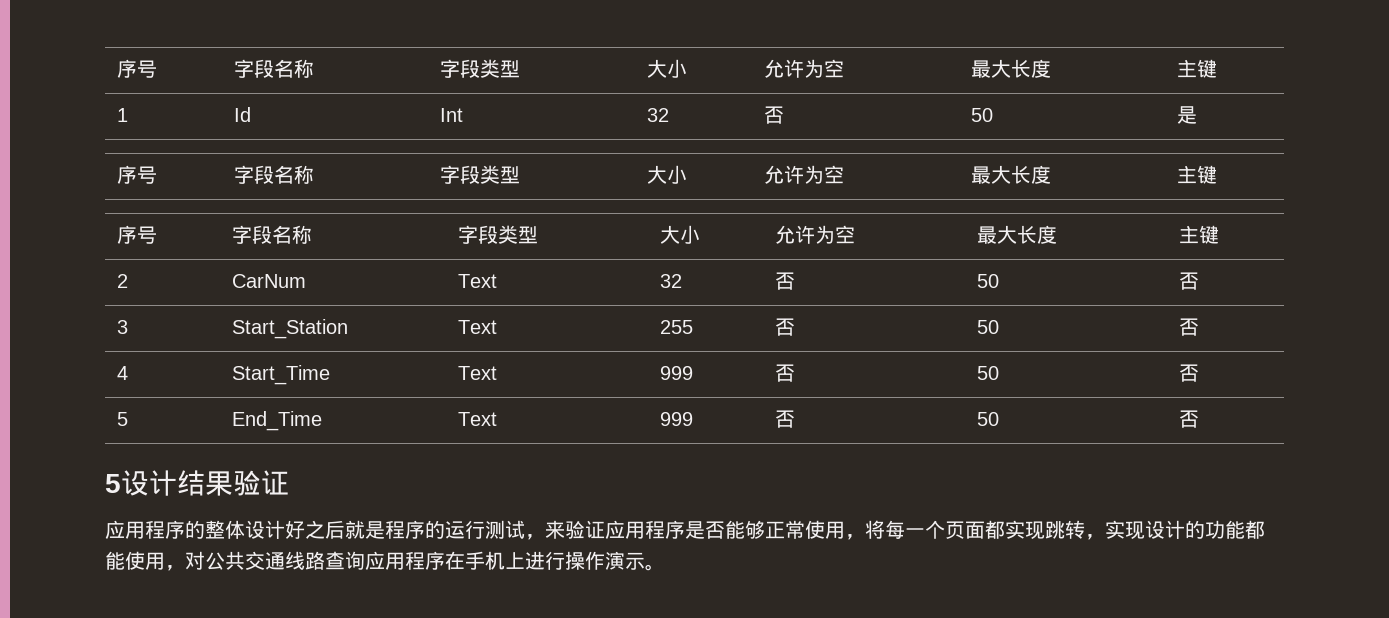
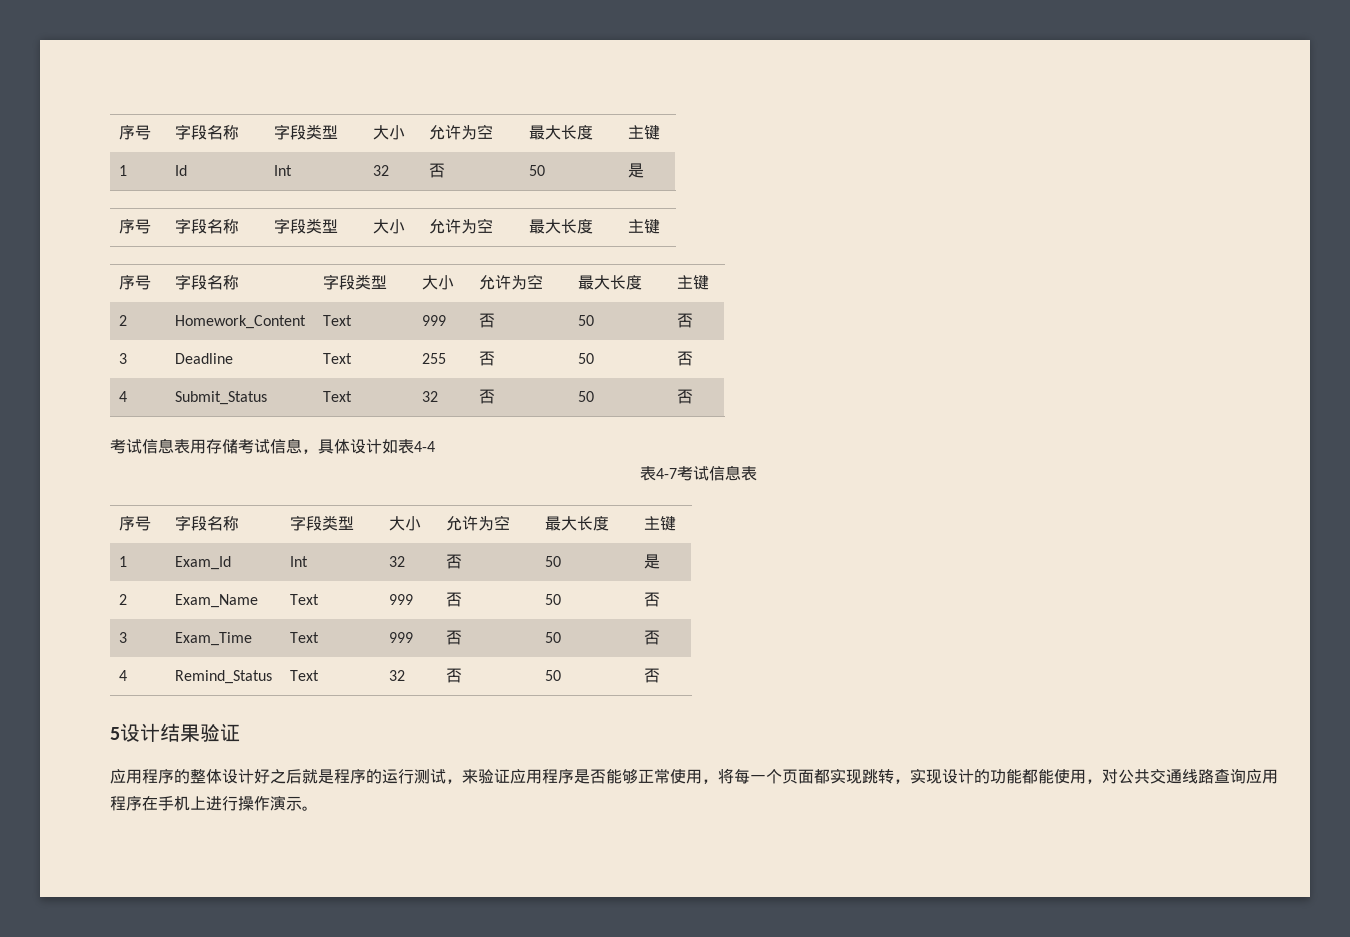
- 2 | CarNum | Text | 32 | 否 | 50 | 否
- 3 | Start_Station | Text | 255 | 否 | 50 | 否
+ 2 | Homework_Content | Text | 999 | 否 | 50 | 否
+ 3 | Deadline | Text | 255 | 否 | 50 | 否
- 4 | Start_Time | Text | 999 | 否 | 50 | 否
- 5 | End_Time | Text | 999 | 否 | 50 | 否
+ 4 | Submit_Status | Text | 32 | 否 | 50 | 否
+ 考试信息表用存储考试信息，具体设计如表4-4
+ 表4-7考试信息表
+ 序号 | 字段名称 | 字段类型 | 大小 | 允许为空 | 最大长度 | 主键
+ 1 | Exam_Id | Int | 32 | 否 | 50 | 是
+ 2 | Exam_Name | Text | 999 | 否 | 50 | 否
+ 3 | Exam_Time | Text | 999 | 否 | 50 | 否
+ 4 | Remind_Status | Text | 32 | 否 | 50 | 否

